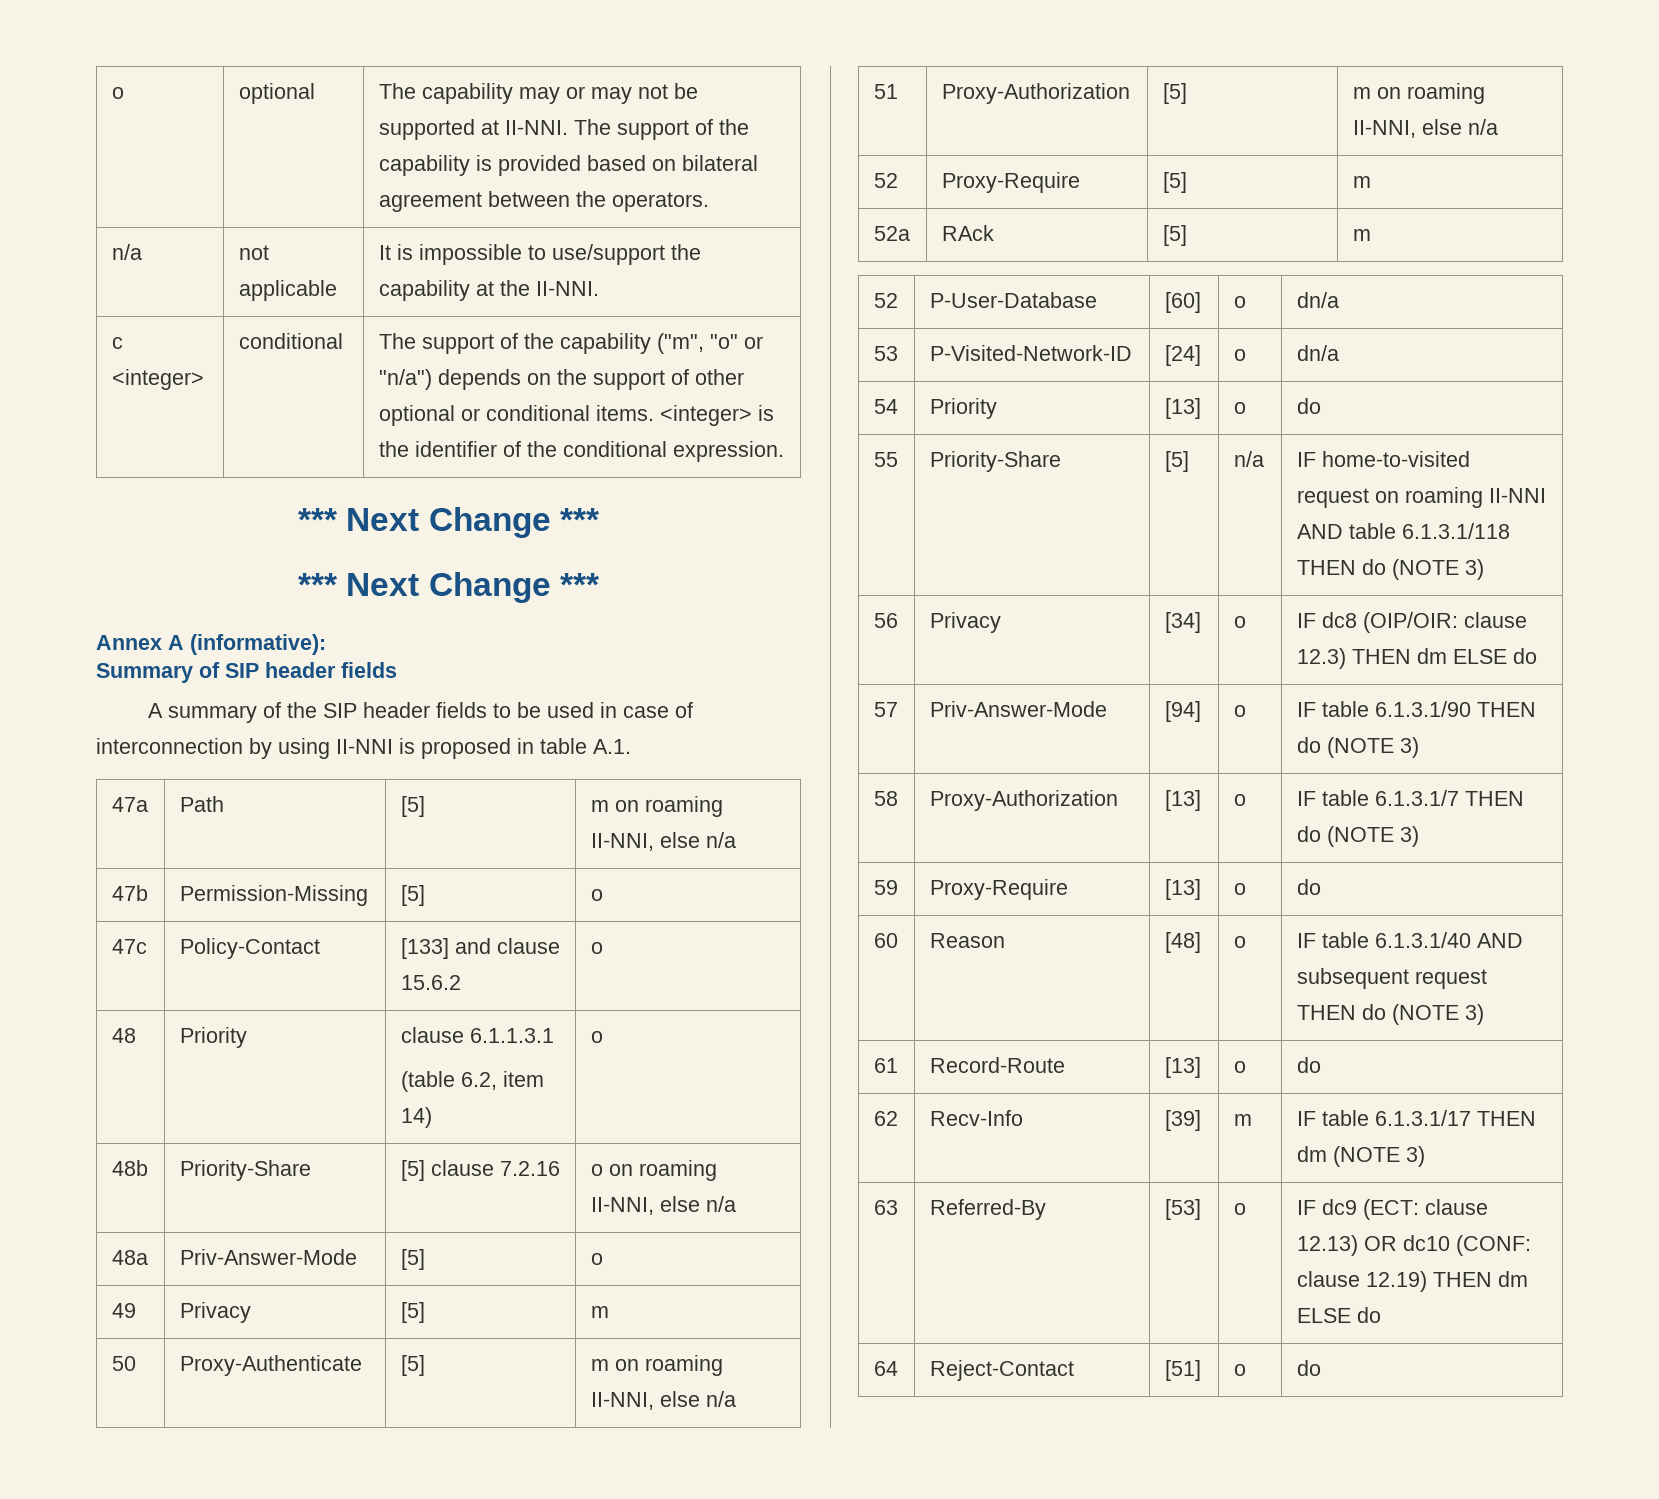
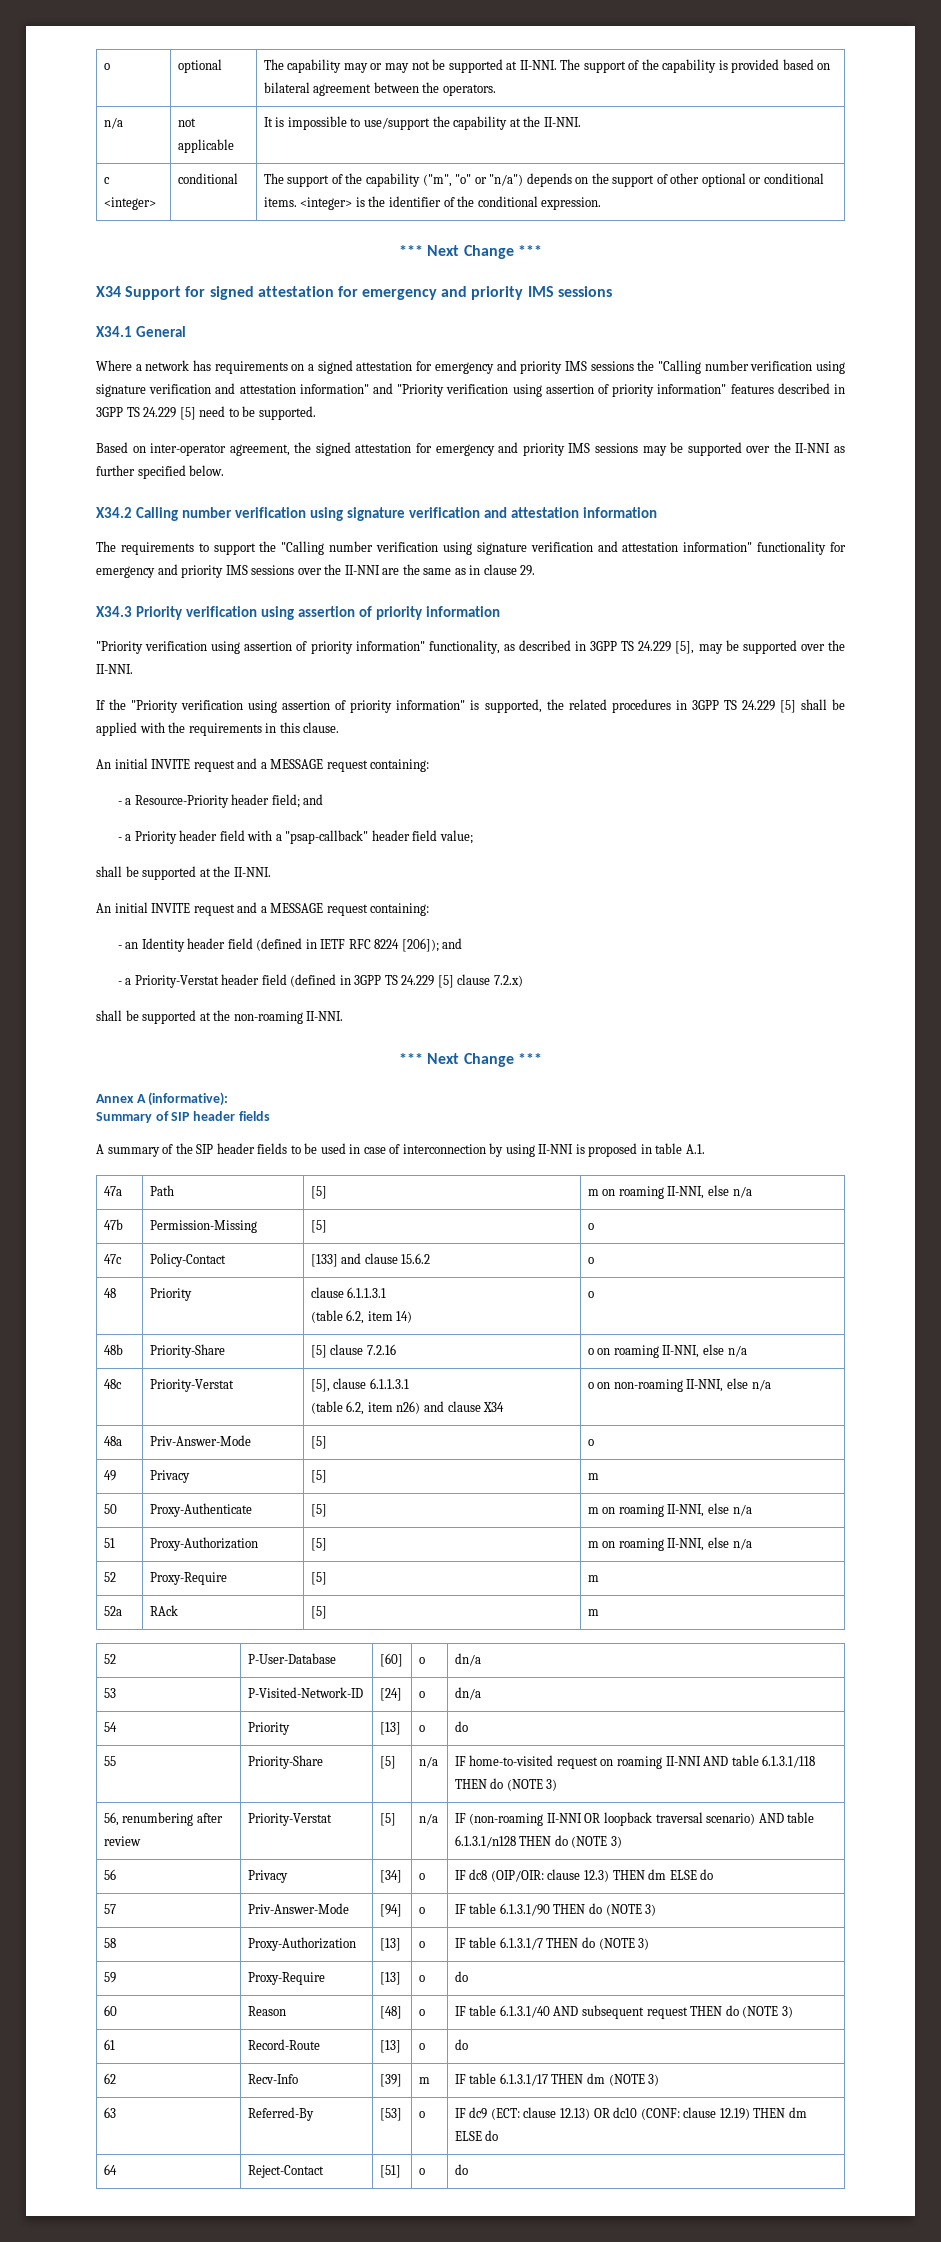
+ X34 Support for signed attestation for emergency and priority IMS sessions
+ X34.1 General
+ Where a network has requirements on a signed attestation for emergency and priority IMS sessions the "Calling number verification using signature verification and attestation information" and "Priority verification using assertion of priority information" features described in 3GPP TS 24.229 [5] need to be supported.
+ Based on inter-operator agreement, the signed attestation for emergency and priority IMS sessions may be supported over the II-NNI as further specified below.
+ X34.2 Calling number verification using signature verification and attestation information
+ The requirements to support the "Calling number verification using signature verification and attestation information" functionality for emergency and priority IMS sessions over the II-NNI are the same as in clause 29.
+ X34.3 Priority verification using assertion of priority information
+ "Priority verification using assertion of priority information" functionality, as described in 3GPP TS 24.229 [5], may be supported over the II-NNI.
+ If the "Priority verification using assertion of priority information" is supported, the related procedures in 3GPP TS 24.229 [5] shall be applied with the requirements in this clause.
+ An initial INVITE request and a MESSAGE request containing:
+ - a Resource-Priority header field; and
+ - a Priority header field with a "psap-callback" header field value;
+ shall be supported at the II-NNI.
+ An initial INVITE request and a MESSAGE request containing:
+ - an Identity header field (defined in IETF RFC 8224 [206]); and
+ - a Priority-Verstat header field (defined in 3GPP TS 24.229 [5] clause 7.2.x)
+ shall be supported at the non-roaming II-NNI.
+ 48c | Priority-Verstat | [5], clause 6.1.1.3.1
+ (table 6.2, item n26) and clause X34 | o on non-roaming II-NNI, else n/a
+ 56, renumbering after review | Priority-Verstat | [5] | n/a | IF (non-roaming II-NNI OR loopback traversal scenario) AND table 6.1.3.1/n128 THEN do (NOTE 3)

